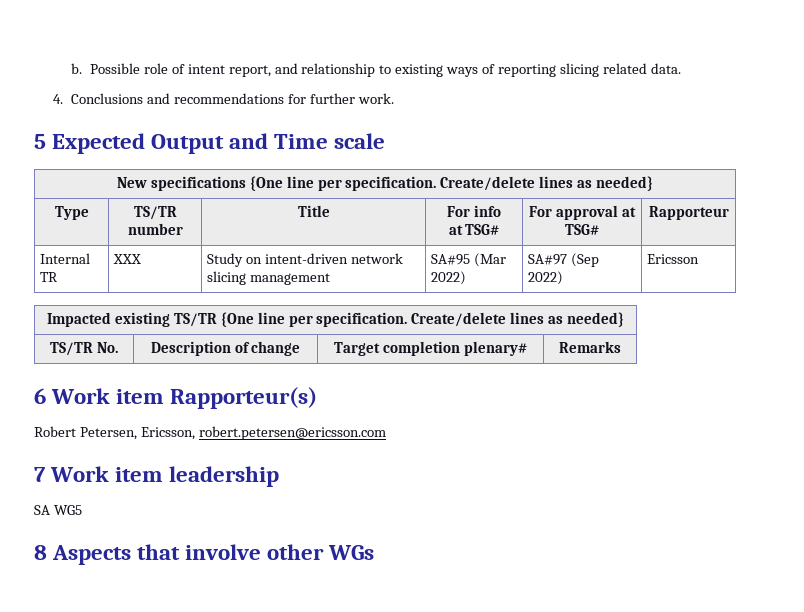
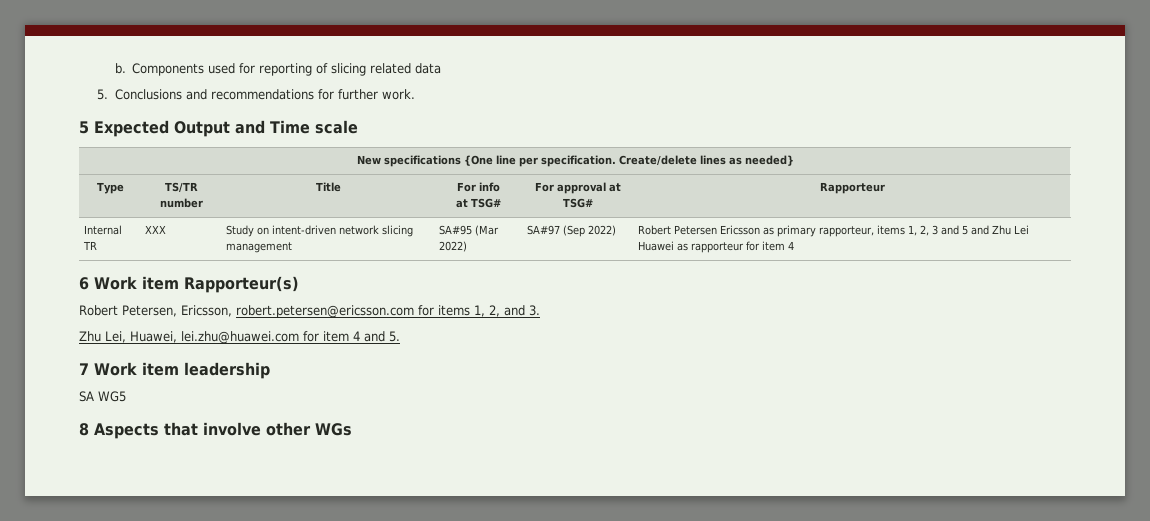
- Possible role of intent report, and relationship to existing ways of reporting slicing related data.
- 4. Conclusions and recommendations for further work.
+ Components used for reporting of slicing related data
+ 5. Conclusions and recommendations for further work.
- Internal TR | XXX | Study on intent-driven network slicing management | SA#95 (Mar 2022) | SA#97 (Sep 2022) | Ericsson
- Impacted existing TS/TR {One line per specification. Create/delete lines as needed}
- TS/TR No. | Description of change | Target completion plenary# | Remarks
+ Internal TR | XXX | Study on intent-driven network slicing management | SA#95 (Mar 2022) | SA#97 (Sep 2022) | Robert Petersen Ericsson as primary rapporteur, items 1, 2, 3 and 5 and Zhu Lei Huawei as rapporteur for item 4
- Robert Petersen, Ericsson, robert.petersen@ericsson.com
+ Robert Petersen, Ericsson, robert.petersen@ericsson.com for items 1, 2, and 3.
+ Zhu Lei, Huawei, lei.zhu@huawei.com for item 4 and 5.

